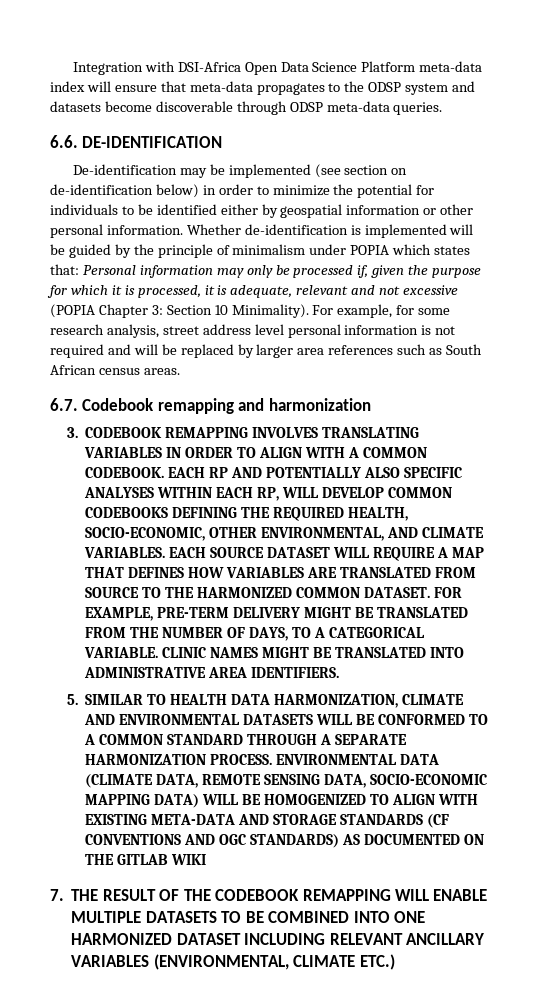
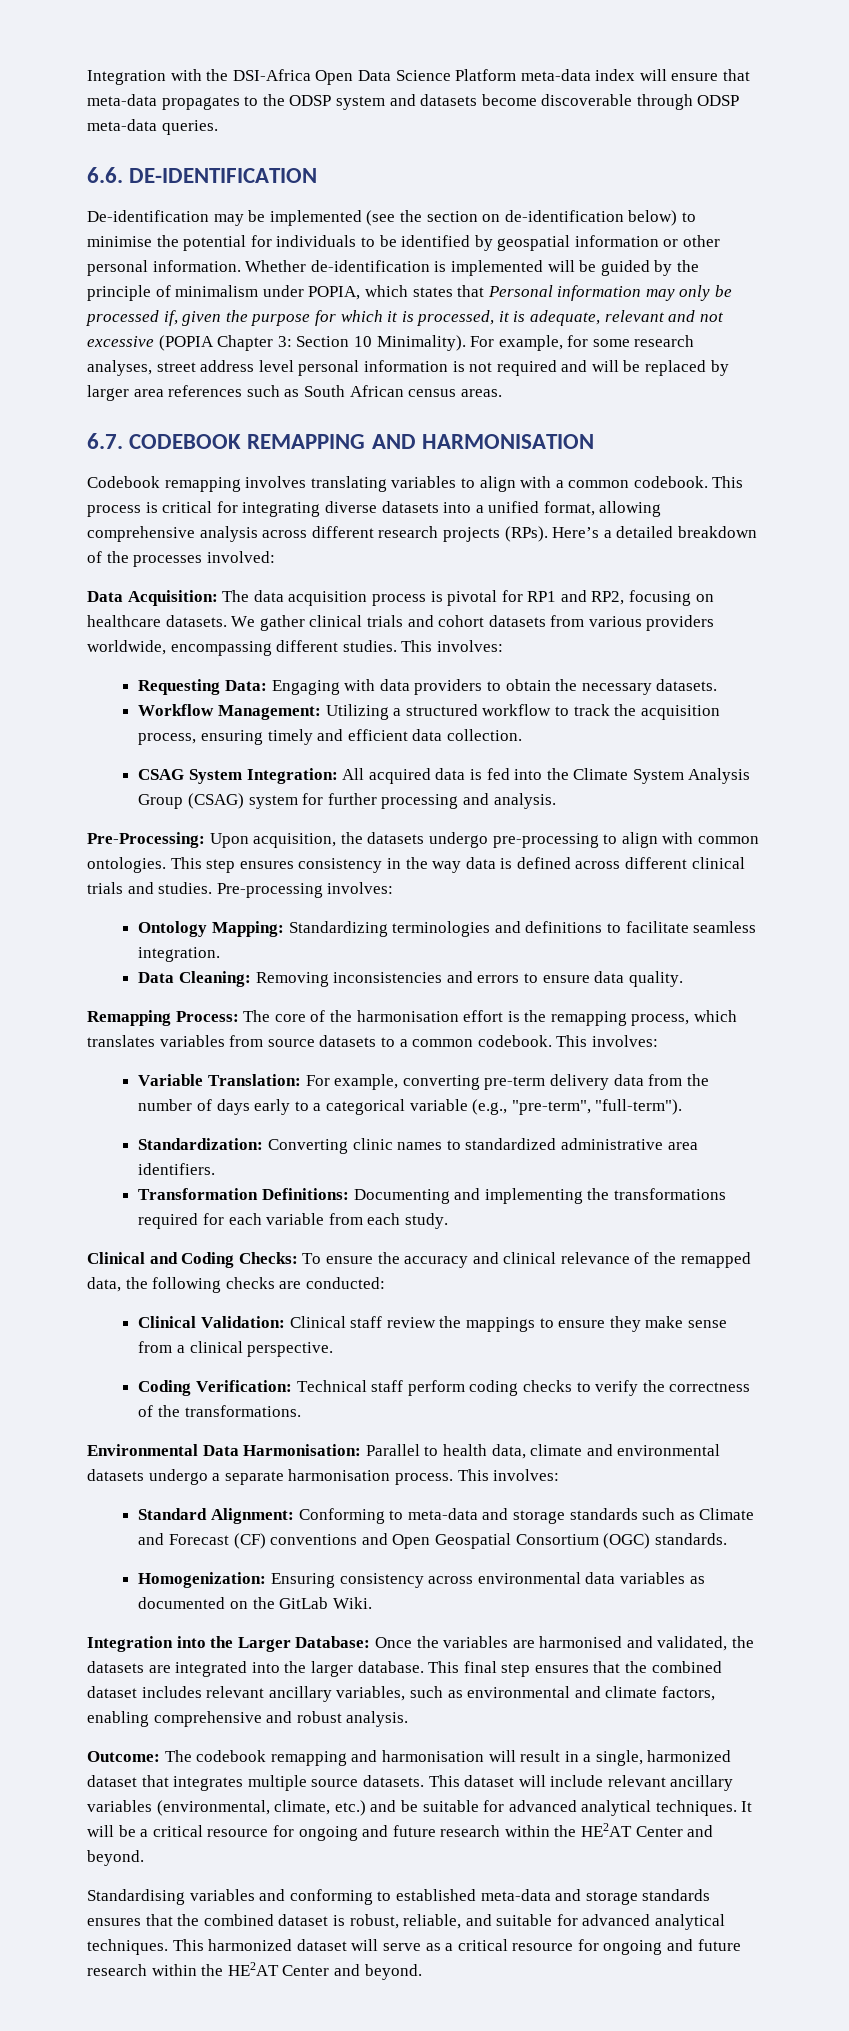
- Integration with DSI-Africa Open Data Science Platform meta-data index will ensure that meta-data propagates to the ODSP system and datasets become discoverable through ODSP meta-data queries.
+ Integration with the DSI-Africa Open Data Science Platform meta-data index will ensure that meta-data propagates to the ODSP system and datasets become discoverable through ODSP meta-data queries.
- De-identification may be implemented (see section on de-identification below) in order to minimize the potential for individuals to be identified either by geospatial information or other personal information.
+ De-identification may be implemented (see the section on de-identification below) to minimise the potential for individuals to be identified by geospatial information or other personal information.
- Whether de-identification is implemented will be guided by the principle of minimalism under POPIA which states that: Personal information may only be processed if, given the purpose for which it is processed, it is adequate, relevant and not excessive (POPIA Chapter 3: Section 10 Minimality).
+ Whether de-identification is implemented will be guided by the principle of minimalism under POPIA, which states that Personal information may only be processed if, given the purpose for which it is processed, it is adequate, relevant and not excessive (POPIA Chapter 3: Section 10 Minimality).
- For example, for some research analysis, street address level personal information is not required and will be replaced by larger area references such as South African census areas.
+ For example, for some research analyses, street address level personal information is not required and will be replaced by larger area references such as South African census areas.
- 6.7. Codebook remapping and harmonization
- 3. CODEBOOK REMAPPING INVOLVES TRANSLATING VARIABLES IN ORDER TO ALIGN WITH A COMMON CODEBOOK. EACH RP AND POTENTIALLY ALSO SPECIFIC ANALYSES WITHIN EACH RP, WILL DEVELOP COMMON CODEBOOKS DEFINING THE REQUIRED HEALTH, SOCIO-ECONOMIC, OTHER ENVIRONMENTAL, AND CLIMATE VARIABLES. EACH SOURCE DATASET WILL REQUIRE A MAP THAT DEFINES HOW VARIABLES ARE TRANSLATED FROM SOURCE TO THE HARMONIZED COMMON DATASET. FOR EXAMPLE, PRE-TERM DELIVERY MIGHT BE TRANSLATED FROM THE NUMBER OF DAYS, TO A CATEGORICAL VARIABLE. CLINIC NAMES MIGHT BE TRANSLATED INTO ADMINISTRATIVE AREA IDENTIFIERS.
- 5. SIMILAR TO HEALTH DATA HARMONIZATION, CLIMATE AND ENVIRONMENTAL DATASETS WILL BE CONFORMED TO A COMMON STANDARD THROUGH A SEPARATE HARMONIZATION PROCESS. ENVIRONMENTAL DATA (CLIMATE DATA, REMOTE SENSING DATA, SOCIO-ECONOMIC MAPPING DATA) WILL BE HOMOGENIZED TO ALIGN WITH EXISTING META-DATA AND STORAGE STANDARDS (CF CONVENTIONS AND OGC STANDARDS) AS DOCUMENTED ON THE GITLAB WIKI
- 7. THE RESULT OF THE CODEBOOK REMAPPING WILL ENABLE MULTIPLE DATASETS TO BE COMBINED INTO ONE HARMONIZED DATASET INCLUDING RELEVANT ANCILLARY VARIABLES (ENVIRONMENTAL, CLIMATE ETC.)
+ 6.7. CODEBOOK REMAPPING AND HARMONISATION
+ Codebook remapping involves translating variables to align with a common codebook. This process is critical for integrating diverse datasets into a unified format, allowing comprehensive analysis across different research projects (RPs). Here’s a detailed breakdown of the processes involved:
+ Data Acquisition: The data acquisition process is pivotal for RP1 and RP2, focusing on healthcare datasets. We gather clinical trials and cohort datasets from various providers worldwide, encompassing different studies. This involves:
+ Requesting Data: Engaging with data providers to obtain the necessary datasets.
+ Workflow Management: Utilizing a structured workflow to track the acquisition process, ensuring timely and efficient data collection.
+ CSAG System Integration: All acquired data is fed into the Climate System Analysis Group (CSAG) system for further processing and analysis.
+ Pre-Processing: Upon acquisition, the datasets undergo pre-processing to align with common ontologies. This step ensures consistency in the way data is defined across different clinical trials and studies. Pre-processing involves:
+ Ontology Mapping: Standardizing terminologies and definitions to facilitate seamless integration.
+ Data Cleaning: Removing inconsistencies and errors to ensure data quality.
+ Remapping Process: The core of the harmonisation effort is the remapping process, which translates variables from source datasets to a common codebook. This involves:
+ Variable Translation: For example, converting pre-term delivery data from the number of days early to a categorical variable (e.g., "pre-term", "full-term").
+ Standardization: Converting clinic names to standardized administrative area identifiers.
+ Transformation Definitions: Documenting and implementing the transformations required for each variable from each study.
+ Clinical and Coding Checks: To ensure the accuracy and clinical relevance of the remapped data, the following checks are conducted:
+ Clinical Validation: Clinical staff review the mappings to ensure they make sense from a clinical perspective.
+ Coding Verification: Technical staff perform coding checks to verify the correctness of the transformations.
+ Environmental Data Harmonisation: Parallel to health data, climate and environmental datasets undergo a separate harmonisation process. This involves:
+ Standard Alignment: Conforming to meta-data and storage standards such as Climate and Forecast (CF) conventions and Open Geospatial Consortium (OGC) standards.
+ Homogenization: Ensuring consistency across environmental data variables as documented on the GitLab Wiki.
+ Integration into the Larger Database: Once the variables are harmonised and validated, the datasets are integrated into the larger database. This final step ensures that the combined dataset includes relevant ancillary variables, such as environmental and climate factors, enabling comprehensive and robust analysis.
+ Outcome: The codebook remapping and harmonisation will result in a single, harmonized dataset that integrates multiple source datasets. This dataset will include relevant ancillary variables (environmental, climate, etc.) and be suitable for advanced analytical techniques. It will be a critical resource for ongoing and future research within the HE2AT Center and beyond.
+ Standardising variables and conforming to established meta-data and storage standards ensures that the combined dataset is robust, reliable, and suitable for advanced analytical techniques. This harmonized dataset will serve as a critical resource for ongoing and future research within the HE2AT Center and beyond.

